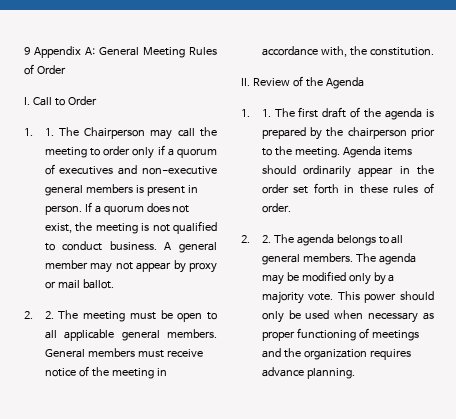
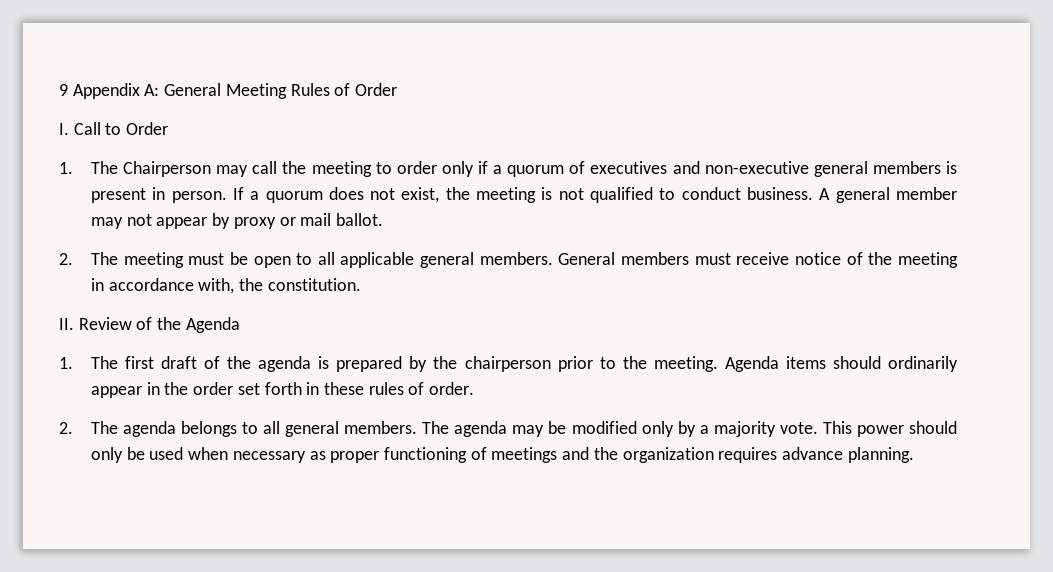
- 1. 1. The Chairperson may call the meeting to order only if a quorum of executives and non-executive general members is present in person.
+ 1. The Chairperson may call the meeting to order only if a quorum of executives and non-executive general members is present in person.
- 2. 2. The meeting must be open to all applicable general members.
+ 2. The meeting must be open to all applicable general members.
- 1. 1. The first draft of the agenda is prepared by the chairperson prior to the meeting.
+ 1. The first draft of the agenda is prepared by the chairperson prior to the meeting.
- 2. 2. The agenda belongs to all general members.
+ 2. The agenda belongs to all general members.

